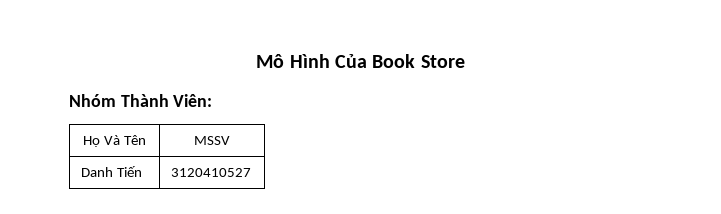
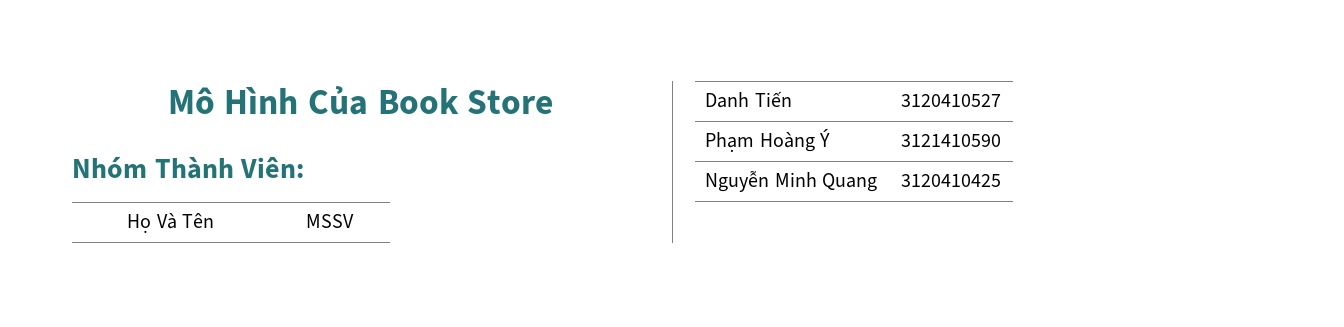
+ Phạm Hoàng Ý | 3121410590
+ Nguyễn Minh Quang | 3120410425

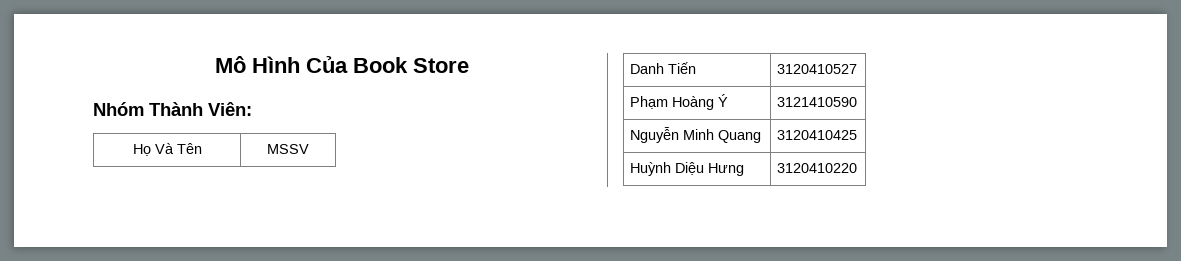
+ Huỳnh Diệu Hưng | 3120410220

